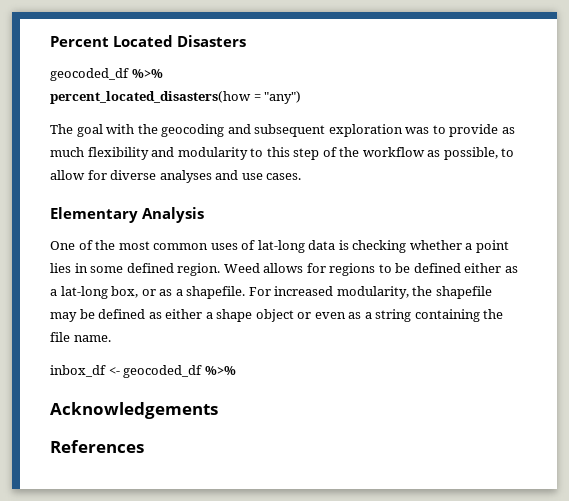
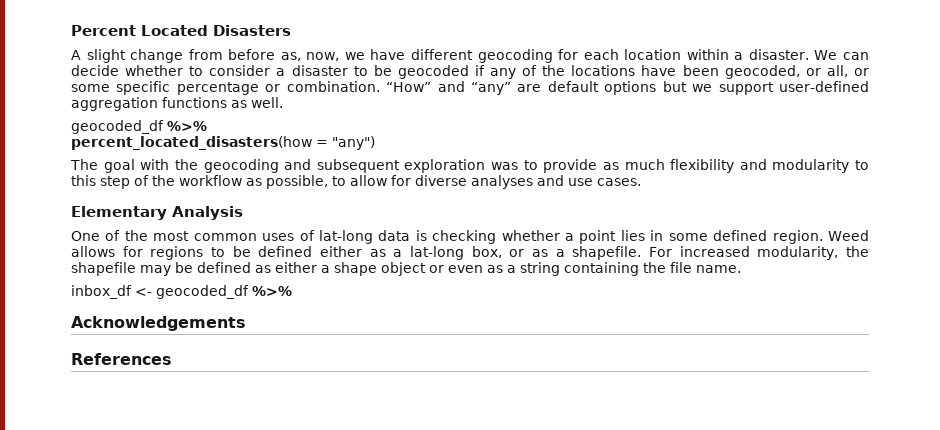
+ A slight change from before as, now, we have different geocoding for each location within a disaster. We can decide whether to consider a disaster to be geocoded if any of the locations have been geocoded, or all, or some specific percentage or combination. “How” and “any” are default options but we support user-defined aggregation functions as well.

